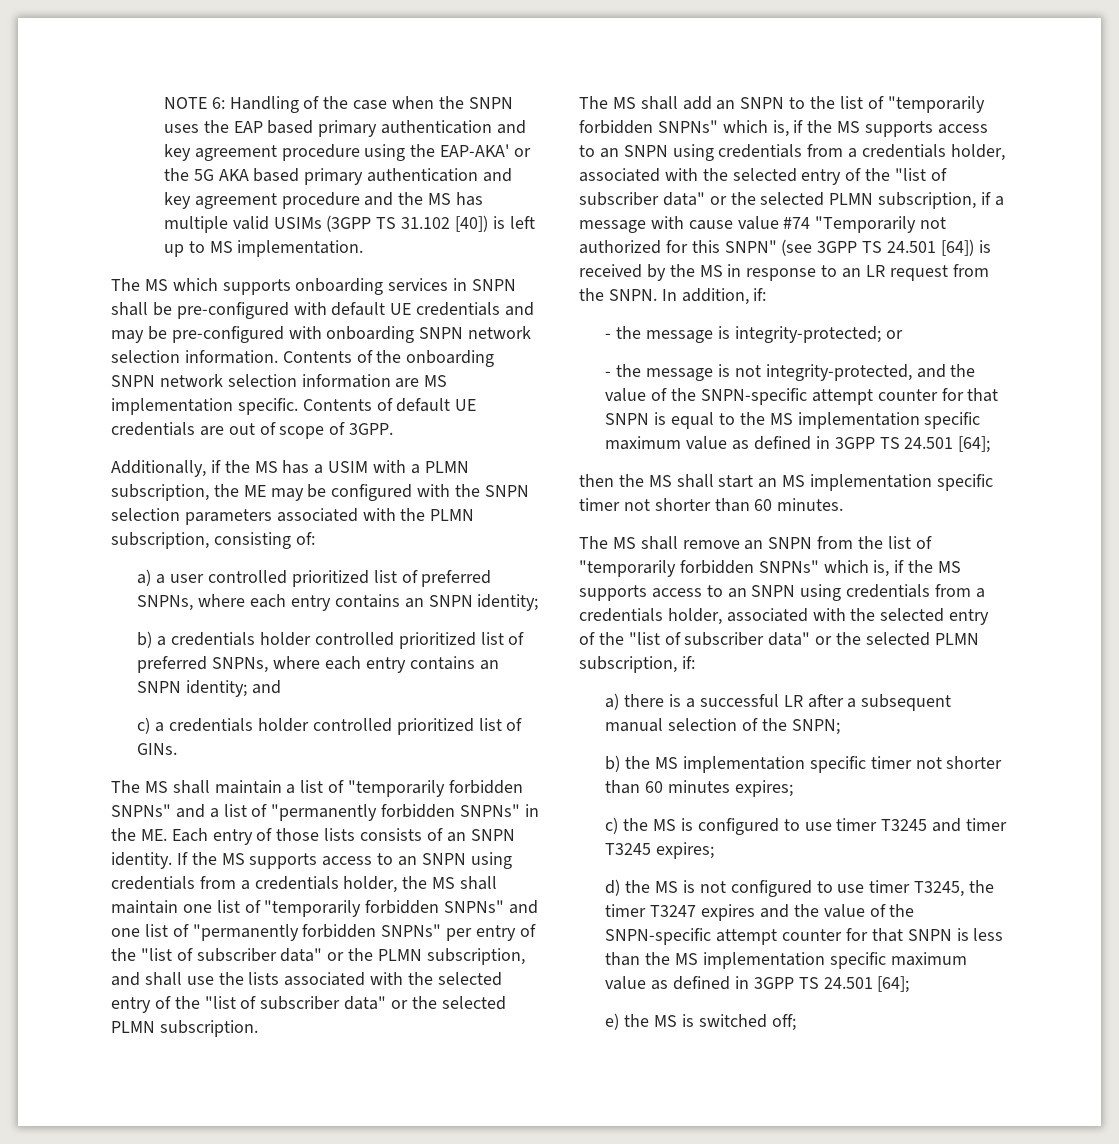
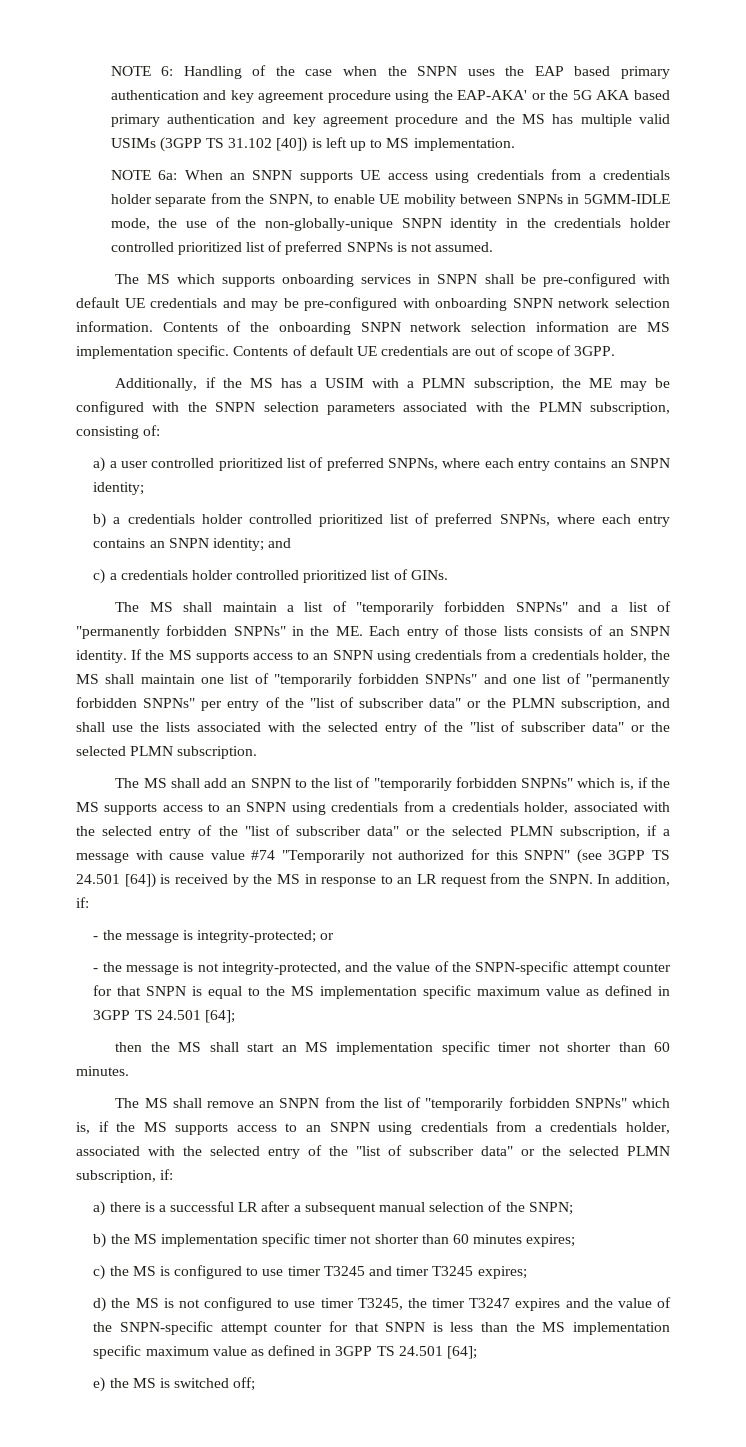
+ NOTE 6a: When an SNPN supports UE access using credentials from a credentials holder separate from the SNPN, to enable UE mobility between SNPNs in 5GMM-IDLE mode, the use of the non-globally-unique SNPN identity in the credentials holder controlled prioritized list of preferred SNPNs is not assumed.

